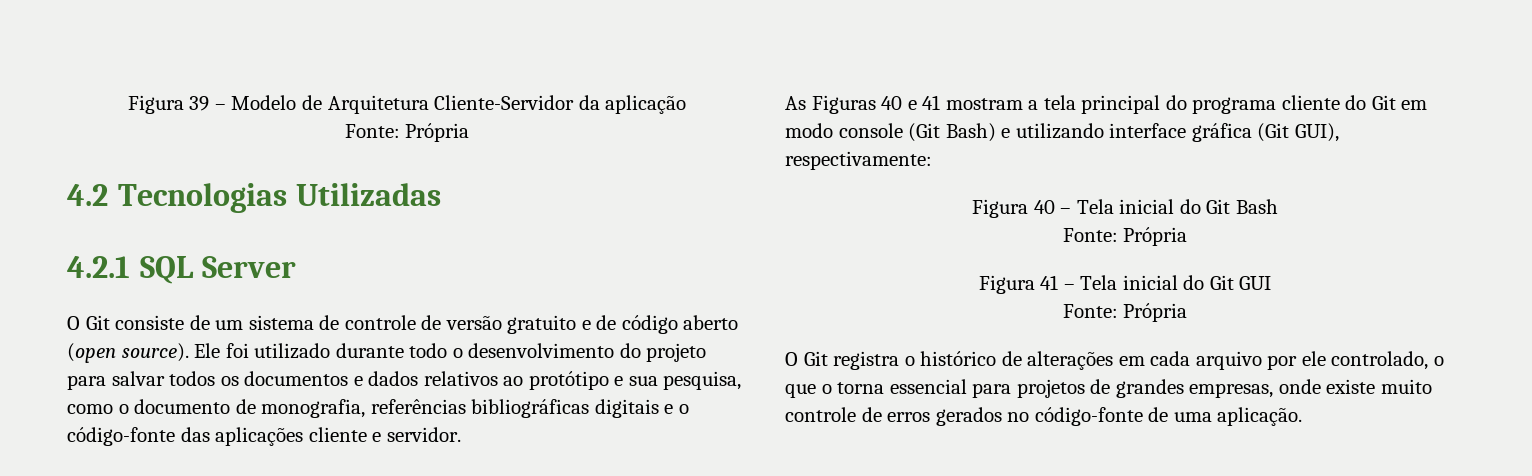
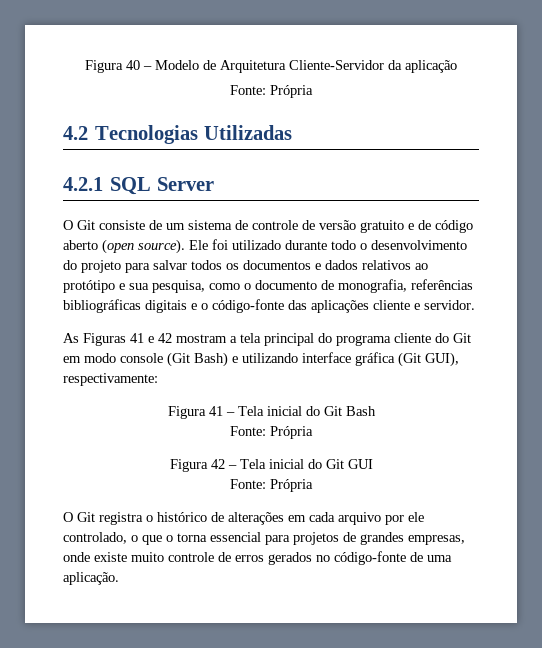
- Figura 39 – Modelo de Arquitetura Cliente-Servidor da aplicação
+ Figura 40 – Modelo de Arquitetura Cliente-Servidor da aplicação
- As Figuras 40 e 41 mostram a tela principal do programa cliente do Git em modo console (Git Bash) e utilizando interface gráfica (Git GUI), respectivamente:
+ As Figuras 41 e 42 mostram a tela principal do programa cliente do Git em modo console (Git Bash) e utilizando interface gráfica (Git GUI), respectivamente:
- Figura 40 – Tela inicial do Git Bash
+ Figura 41 – Tela inicial do Git Bash
- Figura 41 – Tela inicial do Git GUI
+ Figura 42 – Tela inicial do Git GUI

